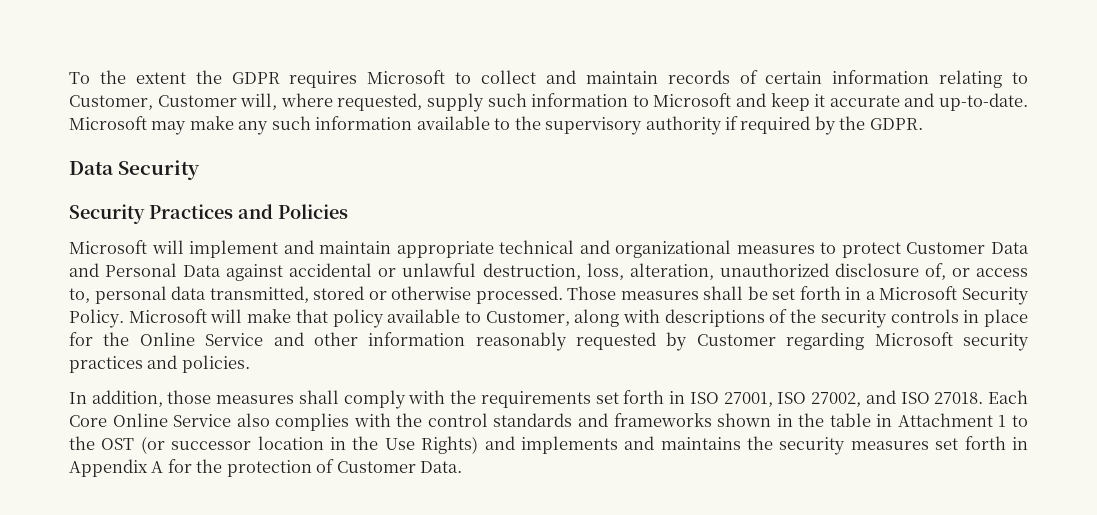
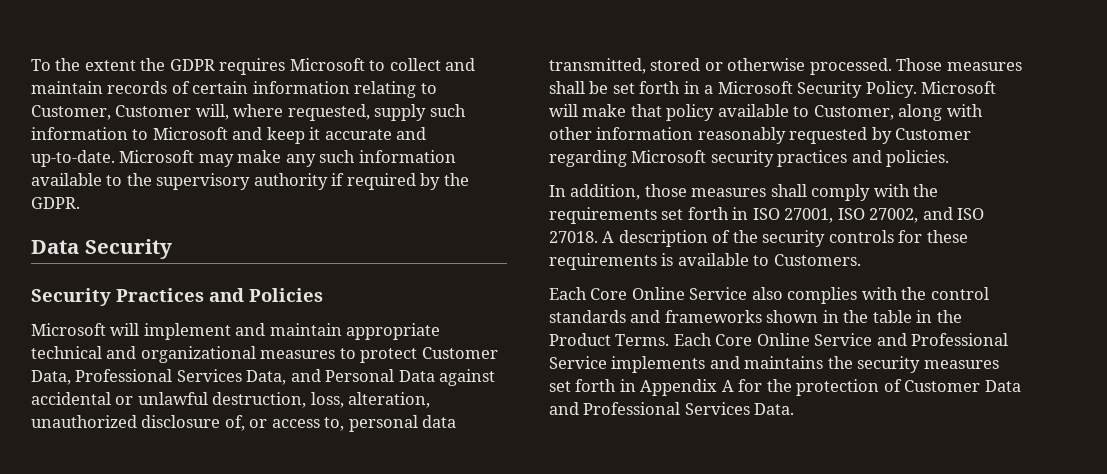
- Microsoft will implement and maintain appropriate technical and organizational measures to protect Customer Data and Personal Data against accidental or unlawful destruction, loss, alteration, unauthorized disclosure of, or access to, personal data transmitted, stored or otherwise processed.
+ Microsoft will implement and maintain appropriate technical and organizational measures to protect Customer Data, Professional Services Data, and Personal Data against accidental or unlawful destruction, loss, alteration, unauthorized disclosure of, or access to, personal data transmitted, stored or otherwise processed.
- Microsoft will make that policy available to Customer, along with descriptions of the security controls in place for the Online Service and other information reasonably requested by Customer regarding Microsoft security practices and policies.
+ Microsoft will make that policy available to Customer, along with other information reasonably requested by Customer regarding Microsoft security practices and policies.
- In addition, those measures shall comply with the requirements set forth in ISO 27001, ISO 27002, and ISO 27018. Each Core Online Service also complies with the control standards and frameworks shown in the table in Attachment 1 to the OST (or successor location in the Use Rights) and implements and maintains the security measures set forth in Appendix A for the protection of Customer Data.
+ In addition, those measures shall comply with the requirements set forth in ISO 27001, ISO 27002, and ISO 27018. A description of the security controls for these requirements is available to Customers.
+ Each Core Online Service also complies with the control standards and frameworks shown in the table in the Product Terms. Each Core Online Service and Professional Service implements and maintains the security measures set forth in Appendix A for the protection of Customer Data and Professional Services Data.

